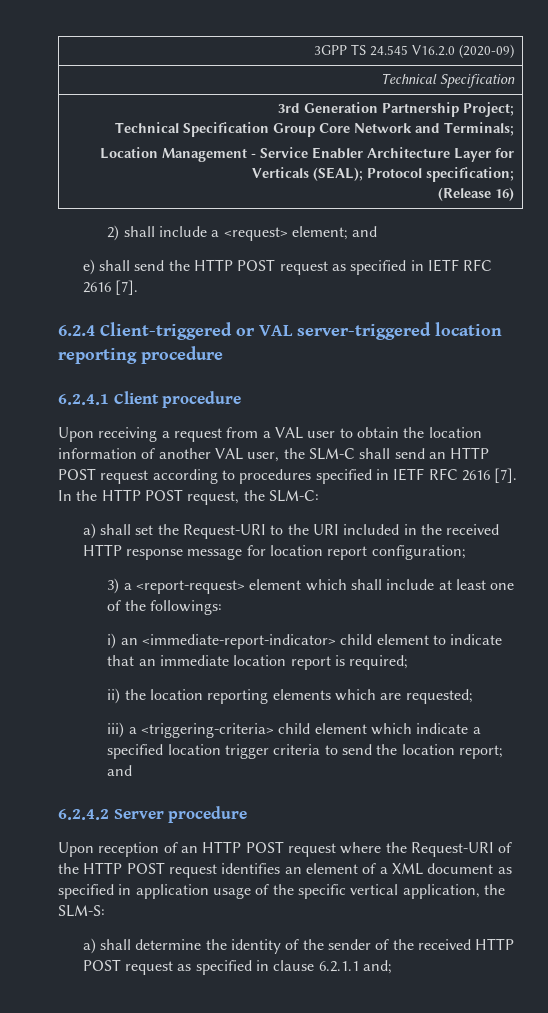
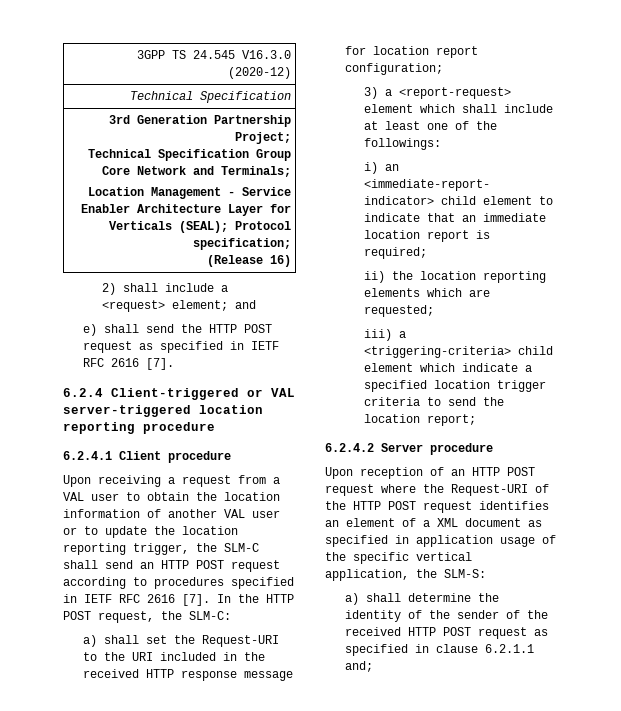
- 3GPP TS 24.545 V16.2.0 (2020-09)
+ 3GPP TS 24.545 V16.3.0 (2020-12)
- Upon receiving a request from a VAL user to obtain the location information of another VAL user, the SLM-C shall send an HTTP POST request according to procedures specified in IETF RFC 2616 [7].
+ Upon receiving a request from a VAL user to obtain the location information of another VAL user or to update the location reporting trigger, the SLM-C shall send an HTTP POST request according to procedures specified in IETF RFC 2616 [7].
- iii) a <triggering-criteria> child element which indicate a specified location trigger criteria to send the location report; and
+ iii) a <triggering-criteria> child element which indicate a specified location trigger criteria to send the location report;

